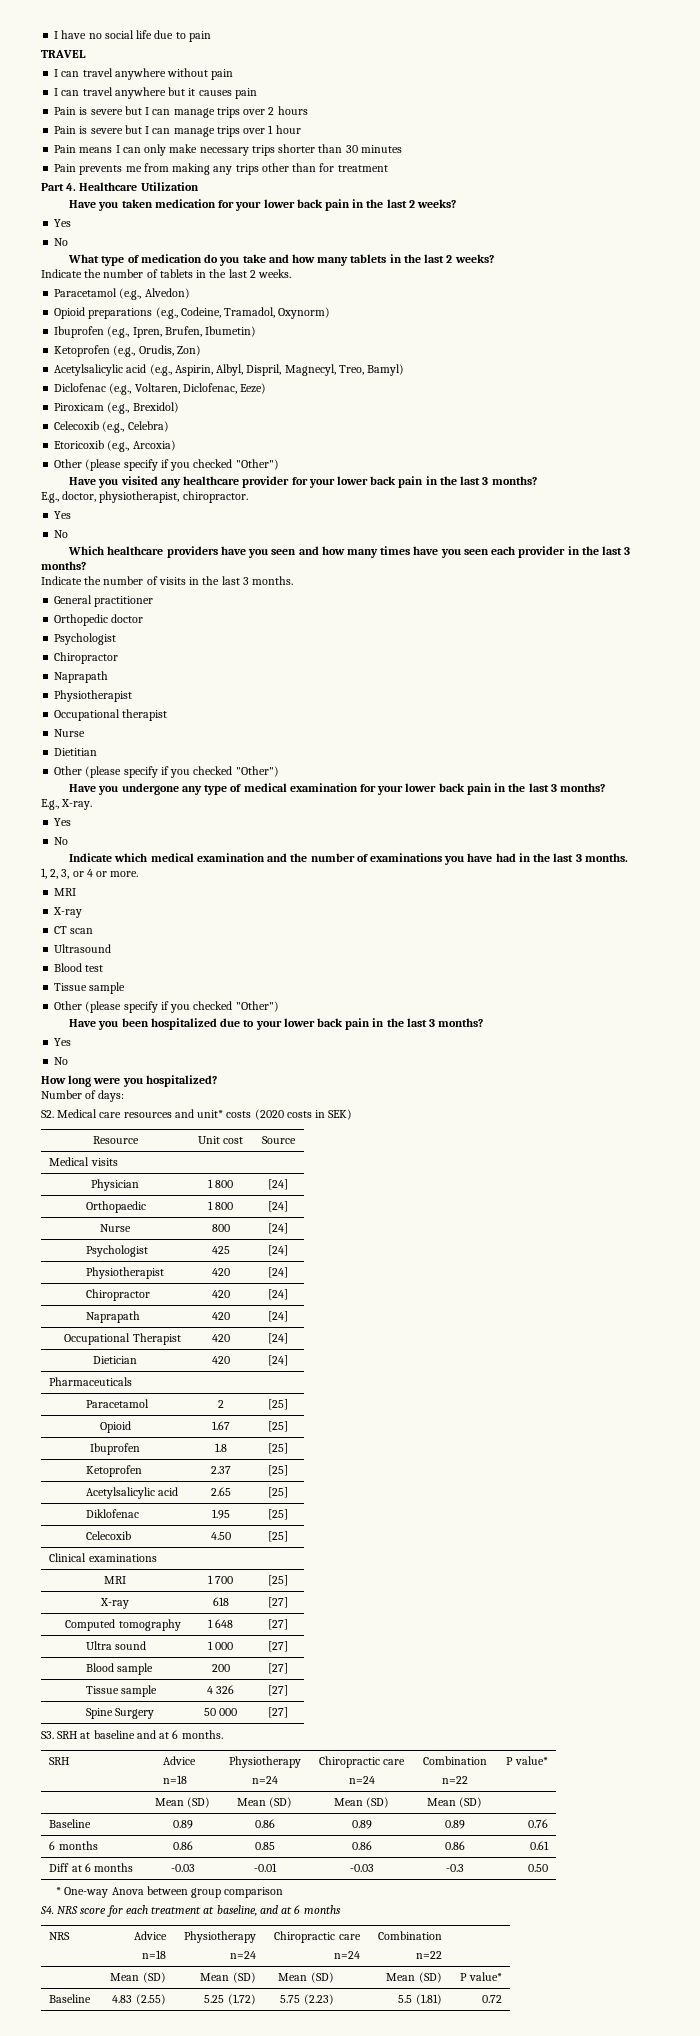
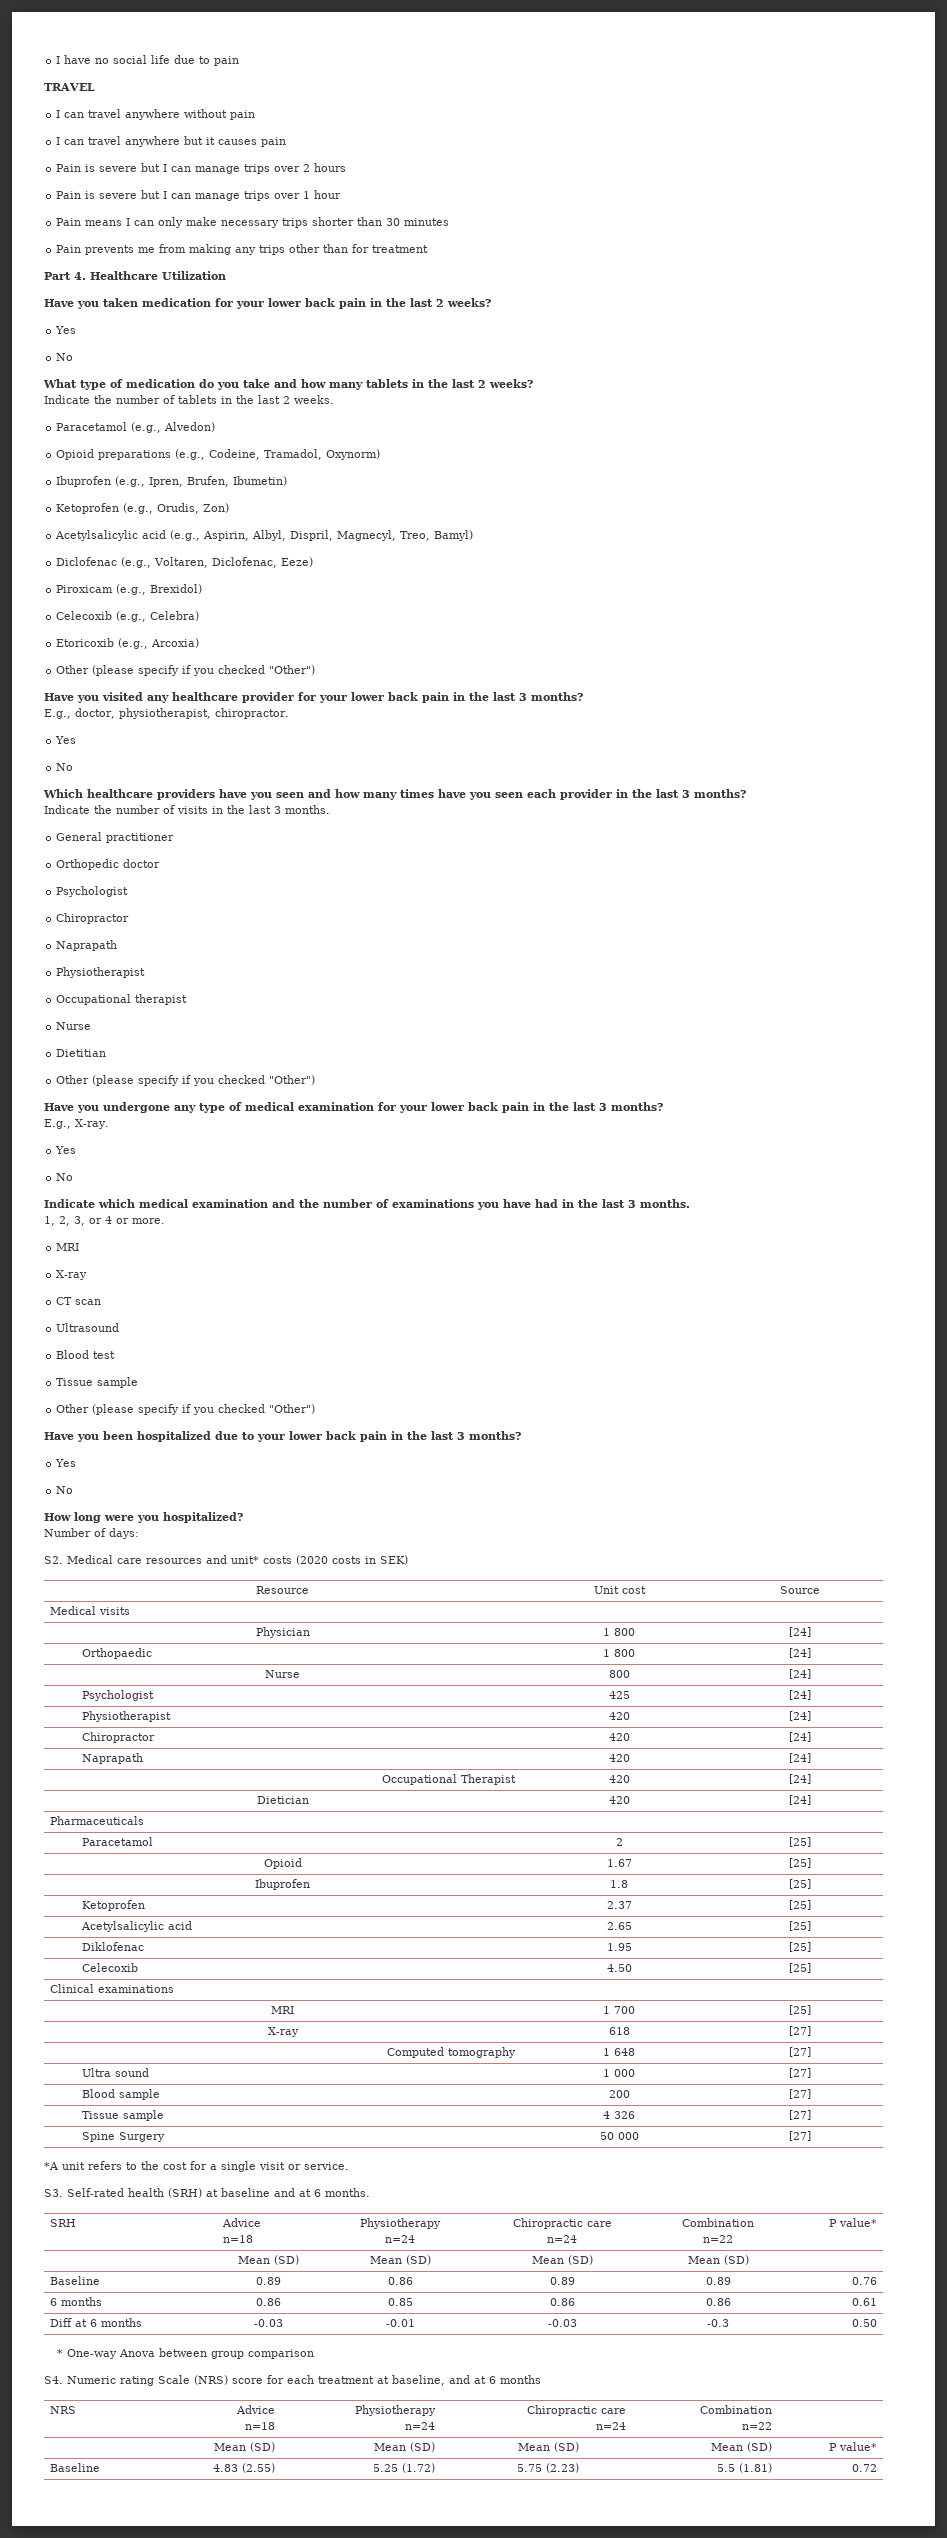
- S3. SRH at baseline and at 6 months.
+ *A unit refers to the cost for a single visit or service.
+ S3. Self-rated health (SRH) at baseline and at 6 months.
- S4. NRS score for each treatment at baseline, and at 6 months
+ S4. Numeric rating Scale (NRS) score for each treatment at baseline, and at 6 months

